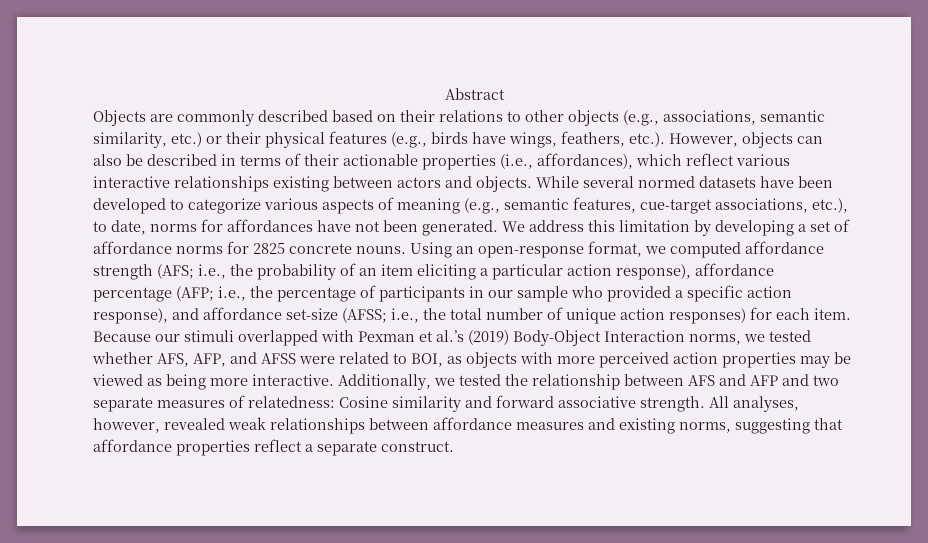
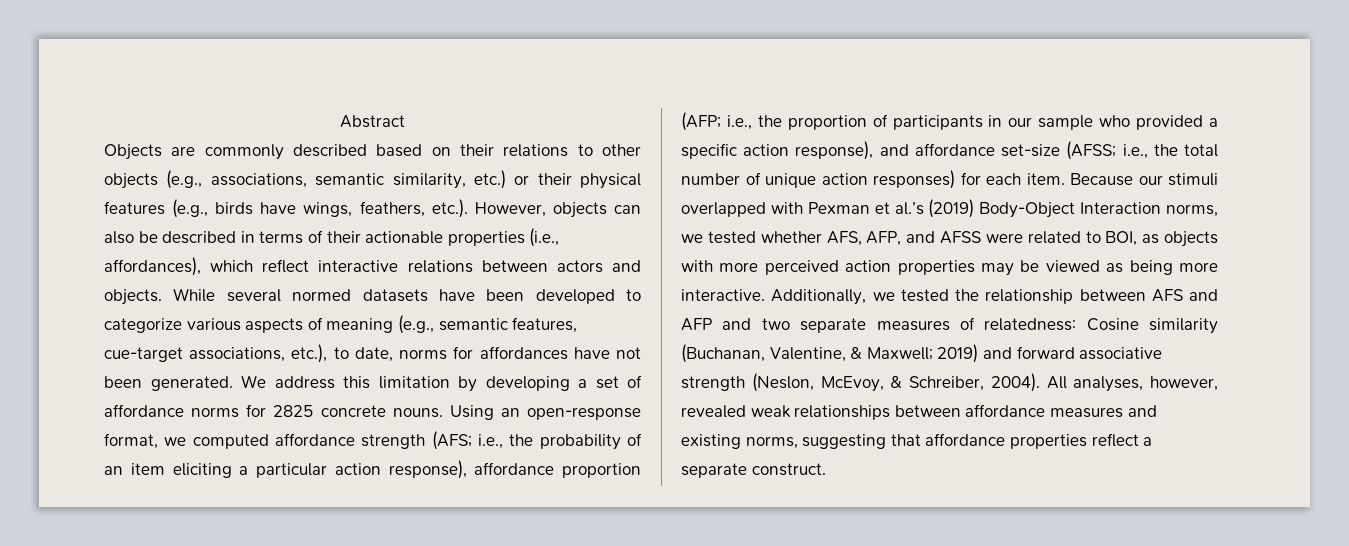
- Objects are commonly described based on their relations to other objects (e.g., associations, semantic similarity, etc.) or their physical features (e.g., birds have wings, feathers, etc.). However, objects can also be described in terms of their actionable properties (i.e., affordances), which reflect various interactive relationships existing between actors and objects.
+ Objects are commonly described based on their relations to other objects (e.g., associations, semantic similarity, etc.) or their physical features (e.g., birds have wings, feathers, etc.). However, objects can also be described in terms of their actionable properties (i.e., affordances), which reflect interactive relations between actors and objects.
- Using an open-response format, we computed affordance strength (AFS; i.e., the probability of an item eliciting a particular action response), affordance percentage (AFP; i.e., the percentage of participants in our sample who provided a specific action response), and affordance set-size (AFSS; i.e., the total number of unique action responses) for each item.
+ Using an open-response format, we computed affordance strength (AFS; i.e., the probability of an item eliciting a particular action response), affordance proportion (AFP; i.e., the proportion of participants in our sample who provided a specific action response), and affordance set-size (AFSS; i.e., the total number of unique action responses) for each item.
- Additionally, we tested the relationship between AFS and AFP and two separate measures of relatedness: Cosine similarity and forward associative strength.
+ Additionally, we tested the relationship between AFS and AFP and two separate measures of relatedness: Cosine similarity (Buchanan, Valentine, & Maxwell; 2019) and forward associative strength (Neslon, McEvoy, & Schreiber, 2004).

